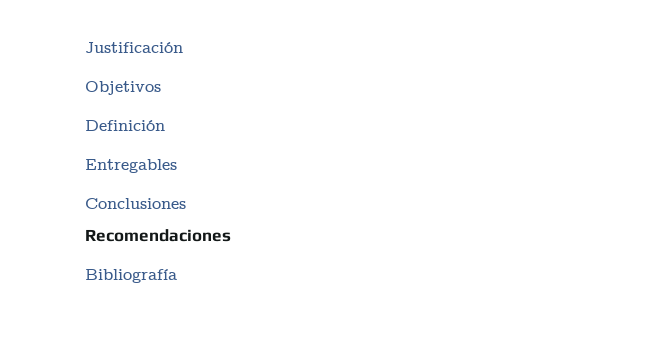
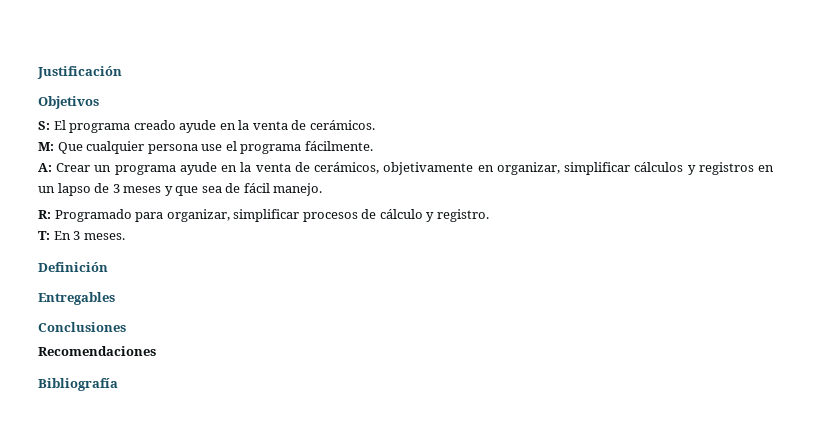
+ S: El programa creado ayude en la venta de cerámicos.
+ M: Que cualquier persona use el programa fácilmente.
+ A: Crear un programa ayude en la venta de cerámicos, objetivamente en organizar, simplificar cálculos y registros en un lapso de 3 meses y que sea de fácil manejo.
+ R: Programado para organizar, simplificar procesos de cálculo y registro.
+ T: En 3 meses.

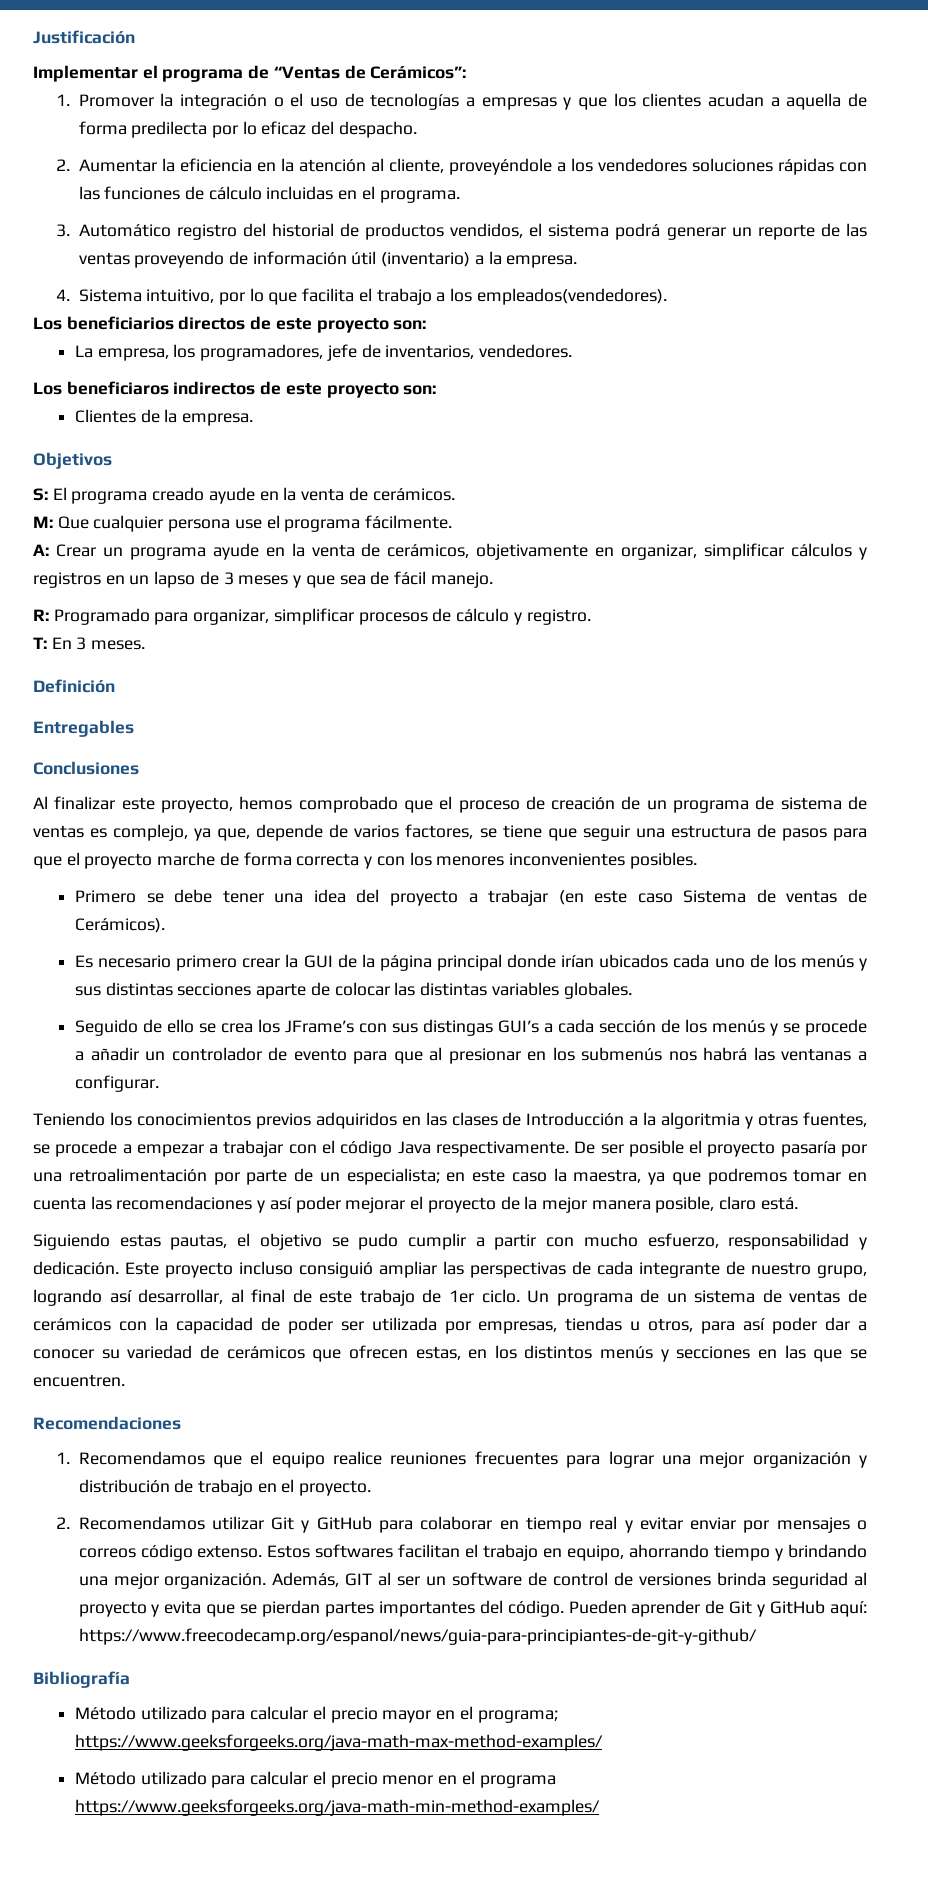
+ Implementar el programa de “Ventas de Cerámicos”:
+ 1. Promover la integración o el uso de tecnologías a empresas y que los clientes acudan a aquella de forma predilecta por lo eficaz del despacho.
+ 2. Aumentar la eficiencia en la atención al cliente, proveyéndole a los vendedores soluciones rápidas con las funciones de cálculo incluidas en el programa.
+ 3. Automático registro del historial de productos vendidos, el sistema podrá generar un reporte de las ventas proveyendo de información útil (inventario) a la empresa.
+ 4. Sistema intuitivo, por lo que facilita el trabajo a los empleados(vendedores).
+ Los beneficiarios directos de este proyecto son:
+ La empresa, los programadores, jefe de inventarios, vendedores.
+ Los beneficiaros indirectos de este proyecto son:
+ Clientes de la empresa.
+ Al finalizar este proyecto, hemos comprobado que el proceso de creación de un programa de sistema de ventas es complejo, ya que, depende de varios factores, se tiene que seguir una estructura de pasos para que el proyecto marche de forma correcta y con los menores inconvenientes posibles.
+ Primero se debe tener una idea del proyecto a trabajar (en este caso Sistema de ventas de Cerámicos).
+ Es necesario primero crear la GUI de la página principal donde irían ubicados cada uno de los menús y sus distintas secciones aparte de colocar las distintas variables globales.
+ Seguido de ello se crea los JFrame’s con sus distingas GUI’s a cada sección de los menús y se procede a añadir un controlador de evento para que al presionar en los submenús nos habrá las ventanas a configurar.
+ Teniendo los conocimientos previos adquiridos en las clases de Introducción a la algoritmia y otras fuentes, se procede a empezar a trabajar con el código Java respectivamente. De ser posible el proyecto pasaría por una retroalimentación por parte de un especialista; en este caso la maestra, ya que podremos tomar en cuenta las recomendaciones y así poder mejorar el proyecto de la mejor manera posible, claro está.
+ Siguiendo estas pautas, el objetivo se pudo cumplir a partir con mucho esfuerzo, responsabilidad y dedicación. Este proyecto incluso consiguió ampliar las perspectivas de cada integrante de nuestro grupo, logrando así desarrollar, al final de este trabajo de 1er ciclo. Un programa de un sistema de ventas de cerámicos con la capacidad de poder ser utilizada por empresas, tiendas u otros, para así poder dar a conocer su variedad de cerámicos que ofrecen estas, en los distintos menús y secciones en las que se encuentren.
  Recomendaciones
+ 1. Recomendamos que el equipo realice reuniones frecuentes para lograr una mejor organización y distribución de trabajo en el proyecto.
+ 2. Recomendamos utilizar Git y GitHub para colaborar en tiempo real y evitar enviar por mensajes o correos código extenso. Estos softwares facilitan el trabajo en equipo, ahorrando tiempo y brindando una mejor organización. Además, GIT al ser un software de control de versiones brinda seguridad al proyecto y evita que se pierdan partes importantes del código. Pueden aprender de Git y GitHub aquí: https://www.freecodecamp.org/espanol/news/guia-para-principiantes-de-git-y-github/
  Bibliografía
+ Método utilizado para calcular el precio mayor en el programa; https://www.geeksforgeeks.org/java-math-max-method-examples/
+ Método utilizado para calcular el precio menor en el programa https://www.geeksforgeeks.org/java-math-min-method-examples/

